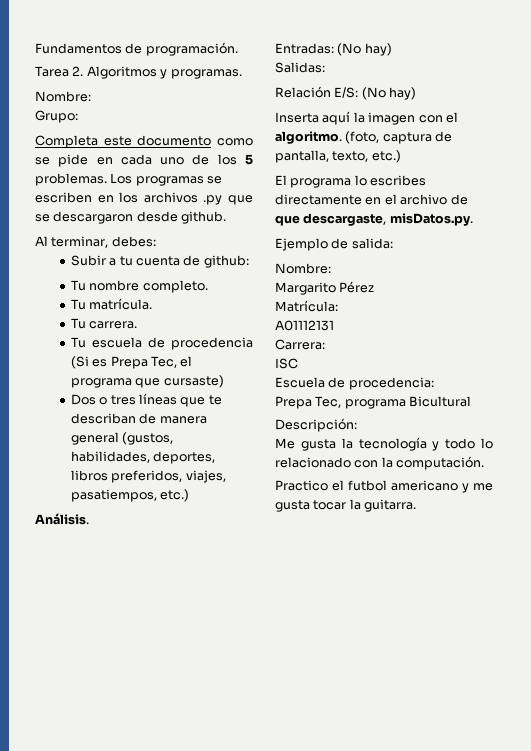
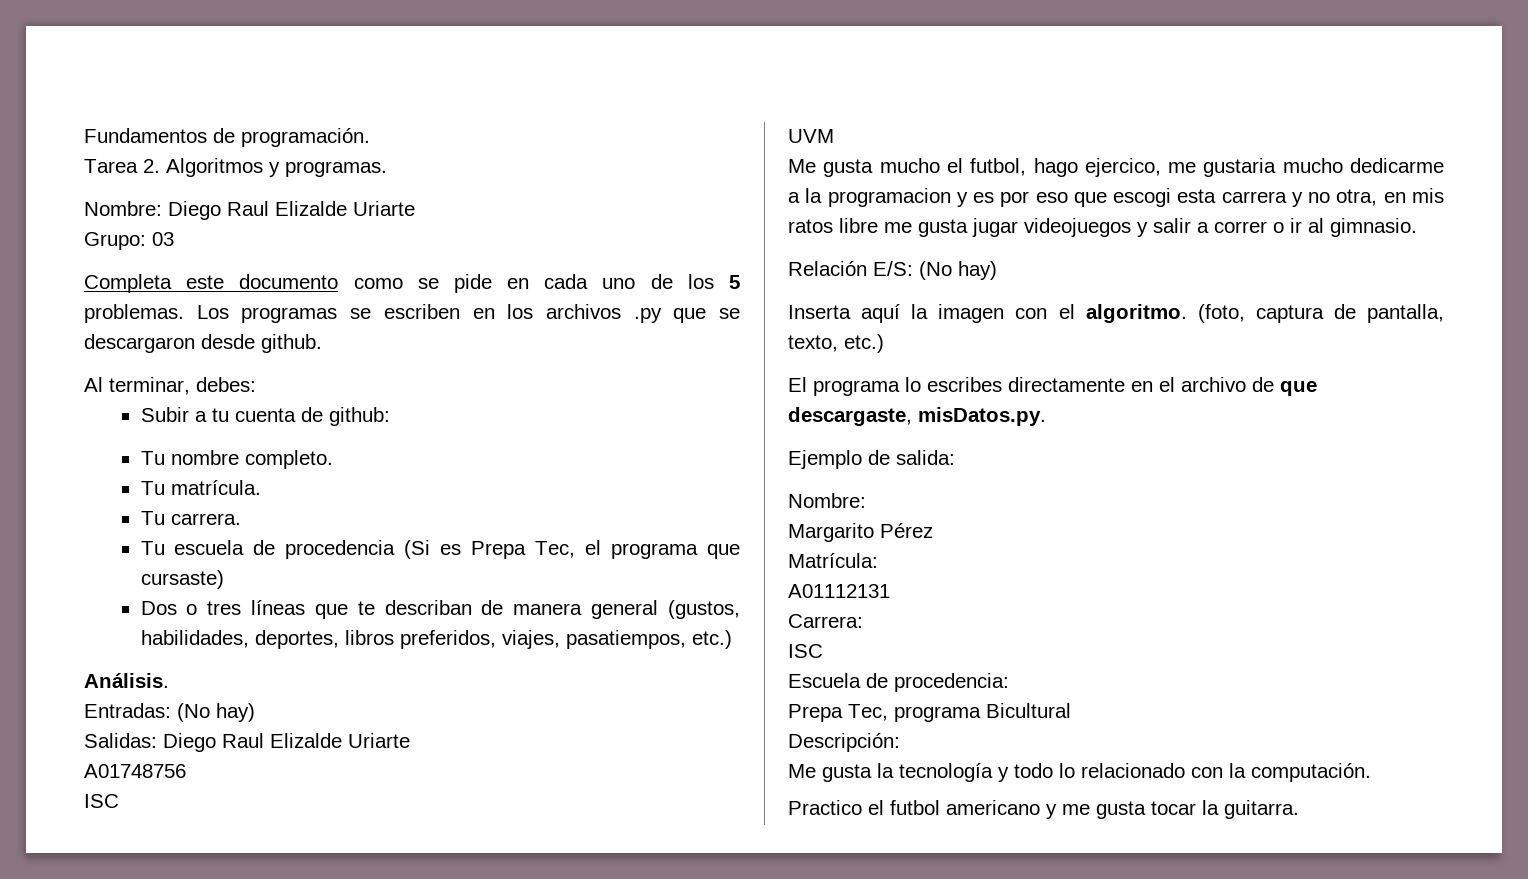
  Tarea 2. Algoritmos y programas.
- Nombre:
+ Nombre: Diego Raul Elizalde Uriarte
- Grupo:
+ Grupo: 03
- Salidas:
+ Salidas: Diego Raul Elizalde Uriarte
+ A01748756
+ ISC
+ UVM
+ Me gusta mucho el futbol, hago ejercico, me gustaria mucho dedicarme a la programacion y es por eso que escogi esta carrera y no otra, en mis ratos libre me gusta jugar videojuegos y salir a correr o ir al gimnasio.

